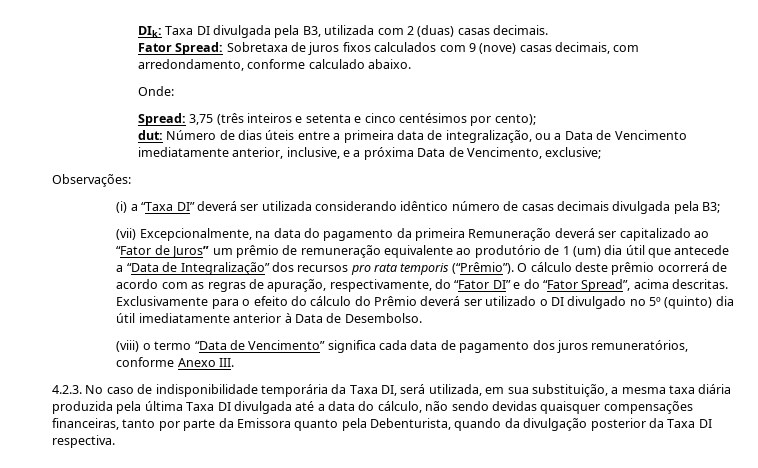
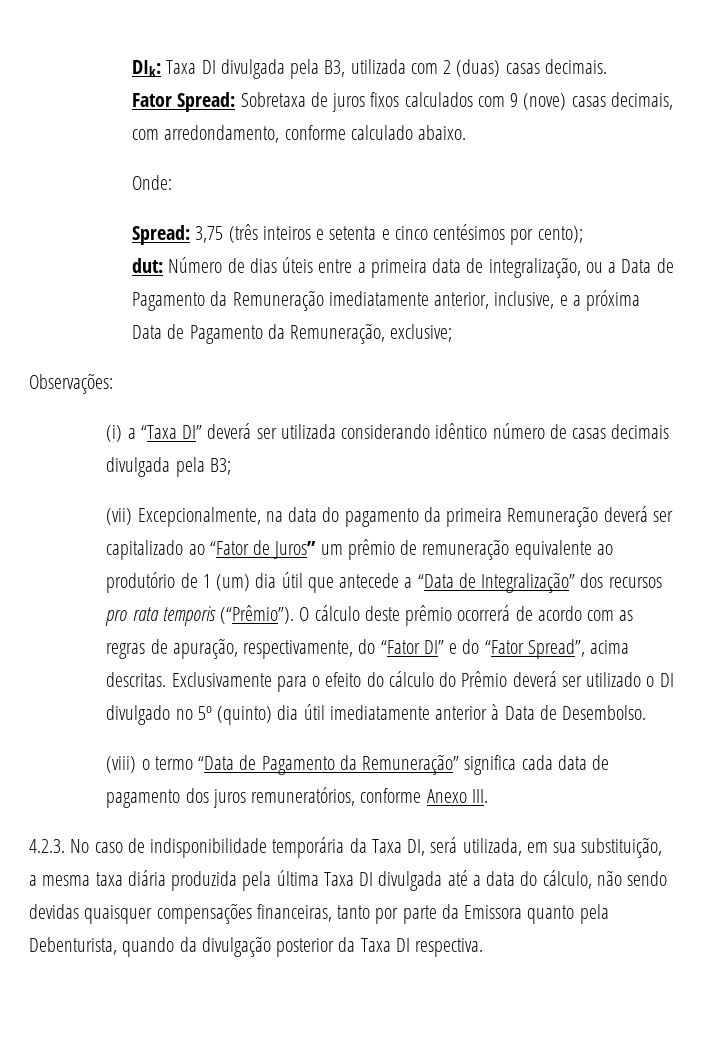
- dut: Número de dias úteis entre a primeira data de integralização, ou a Data de Vencimento imediatamente anterior, inclusive, e a próxima Data de Vencimento, exclusive;
+ dut: Número de dias úteis entre a primeira data de integralização, ou a Data de Pagamento da Remuneração imediatamente anterior, inclusive, e a próxima Data de Pagamento da Remuneração, exclusive;
- (viii) o termo “Data de Vencimento” significa cada data de pagamento dos juros remuneratórios, conforme Anexo III.
+ (viii) o termo “Data de Pagamento da Remuneração” significa cada data de pagamento dos juros remuneratórios, conforme Anexo III.

